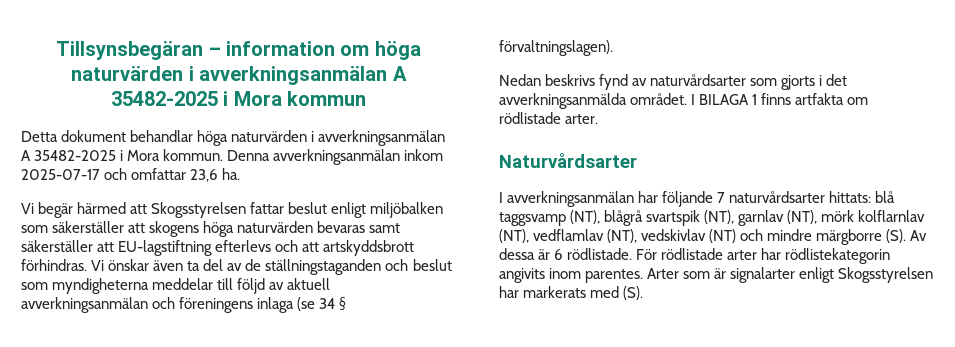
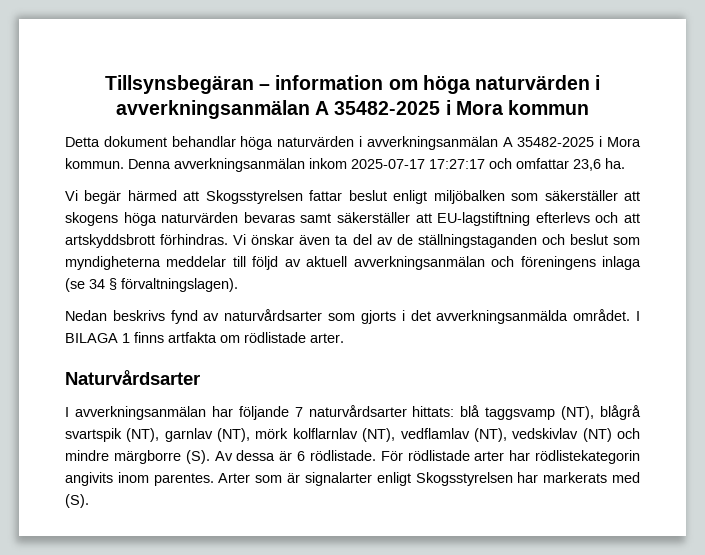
- Denna avverkningsanmälan inkom 2025-07-17 och omfattar 23,6 ha.
+ Denna avverkningsanmälan inkom 2025-07-17 17:27:17 och omfattar 23,6 ha.

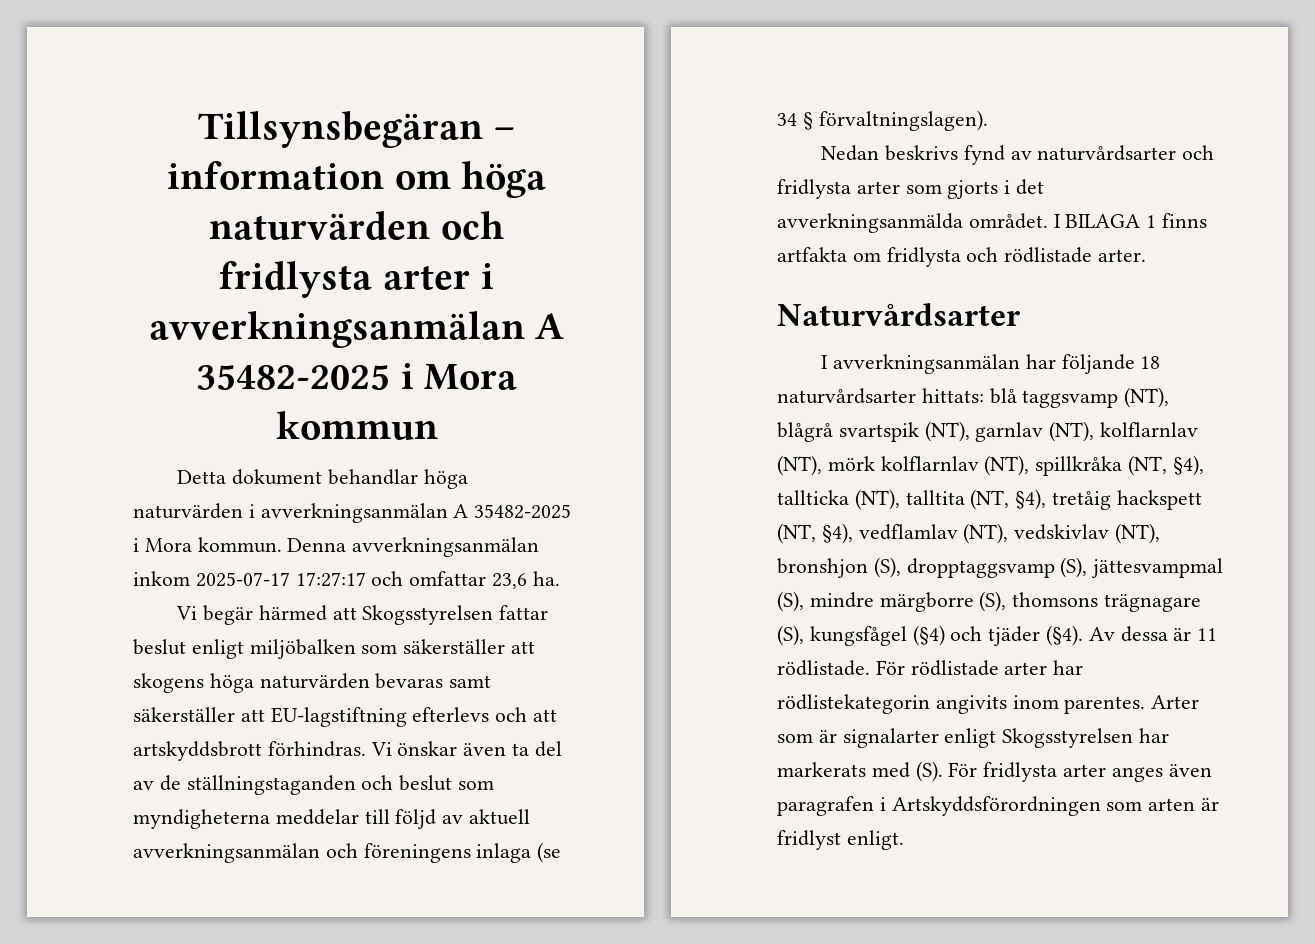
- Tillsynsbegäran – information om höga naturvärden i avverkningsanmälan A 35482-2025 i Mora kommun
+ Tillsynsbegäran – information om höga naturvärden och fridlysta arter i avverkningsanmälan A 35482-2025 i Mora kommun
- Nedan beskrivs fynd av naturvårdsarter som gjorts i det avverkningsanmälda området.
+ Nedan beskrivs fynd av naturvårdsarter och fridlysta arter som gjorts i det avverkningsanmälda området.
- I BILAGA 1 finns artfakta om rödlistade arter.
+ I BILAGA 1 finns artfakta om fridlysta och rödlistade arter.
- I avverkningsanmälan har följande 7 naturvårdsarter hittats: blå taggsvamp (NT), blågrå svartspik (NT), garnlav (NT), mörk kolflarnlav (NT), vedflamlav (NT), vedskivlav (NT) och mindre märgborre (S). Av dessa är 6 rödlistade.
+ I avverkningsanmälan har följande 18 naturvårdsarter hittats: blå taggsvamp (NT), blågrå svartspik (NT), garnlav (NT), kolflarnlav (NT), mörk kolflarnlav (NT), spillkråka (NT, §4), tallticka (NT), talltita (NT, §4), tretåig hackspett (NT, §4), vedflamlav (NT), vedskivlav (NT), bronshjon (S), dropptaggsvamp (S), jättesvampmal (S), mindre märgborre (S), thomsons trägnagare (S), kungsfågel (§4) och tjäder (§4). Av dessa är 11 rödlistade.
- Arter som är signalarter enligt Skogsstyrelsen har markerats med (S).
+ Arter som är signalarter enligt Skogsstyrelsen har markerats med (S). För fridlysta arter anges även paragrafen i Artskyddsförordningen som arten är fridlyst enligt.

